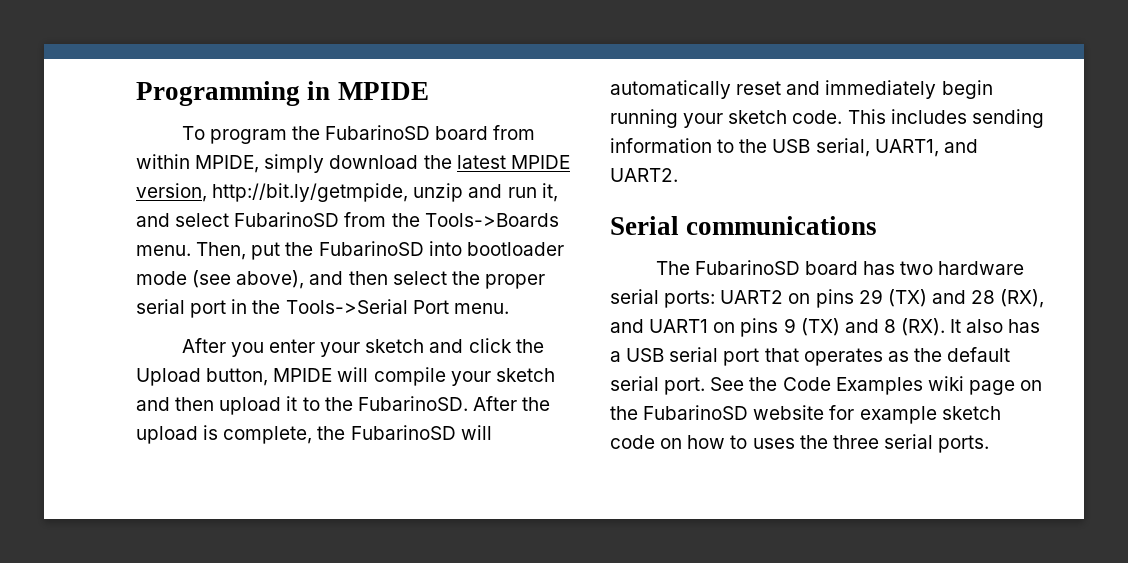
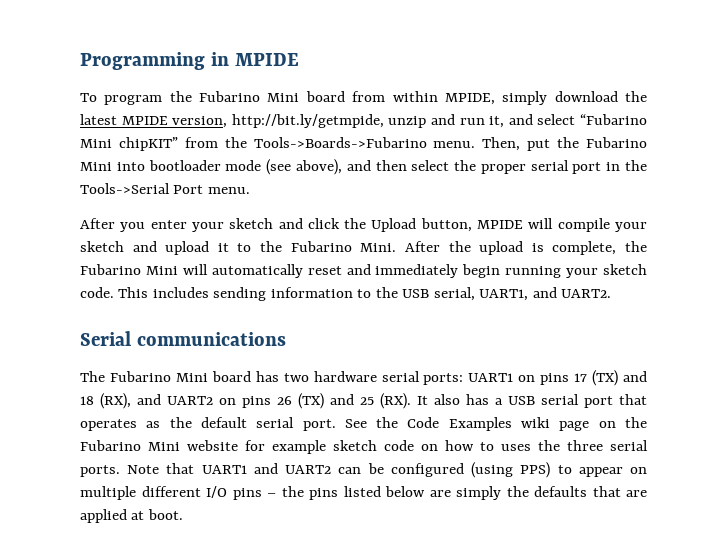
- To program the FubarinoSD board from within MPIDE, simply download the latest MPIDE version, http://bit.ly/getmpide, unzip and run it, and select FubarinoSD from the Tools->Boards menu.
+ To program the Fubarino Mini board from within MPIDE, simply download the latest MPIDE version, http://bit.ly/getmpide, unzip and run it, and select “Fubarino Mini chipKIT” from the Tools->Boards->Fubarino menu.
- Then, put the FubarinoSD into bootloader mode (see above), and then select the proper serial port in the Tools->Serial Port menu.
+ Then, put the Fubarino Mini into bootloader mode (see above), and then select the proper serial port in the Tools->Serial Port menu.
- After you enter your sketch and click the Upload button, MPIDE will compile your sketch and then upload it to the FubarinoSD.
+ After you enter your sketch and click the Upload button, MPIDE will compile your sketch and upload it to the Fubarino Mini.
- After the upload is complete, the FubarinoSD will automatically reset and immediately begin running your sketch code.
+ After the upload is complete, the Fubarino Mini will automatically reset and immediately begin running your sketch code.
- The FubarinoSD board has two hardware serial ports: UART2 on pins 29 (TX) and 28 (RX), and UART1 on pins 9 (TX) and 8 (RX). It also has a USB serial port that operates as the default serial port.
+ The Fubarino Mini board has two hardware serial ports: UART1 on pins 17 (TX) and 18 (RX), and UART2 on pins 26 (TX) and 25 (RX). It also has a USB serial port that operates as the default serial port.
- See the Code Examples wiki page on the FubarinoSD website for example sketch code on how to uses the three serial ports.
+ See the Code Examples wiki page on the Fubarino Mini website for example sketch code on how to uses the three serial ports.
+ Note that UART1 and UART2 can be configured (using PPS) to appear on multiple different I/O pins – the pins listed below are simply the defaults that are applied at boot.

